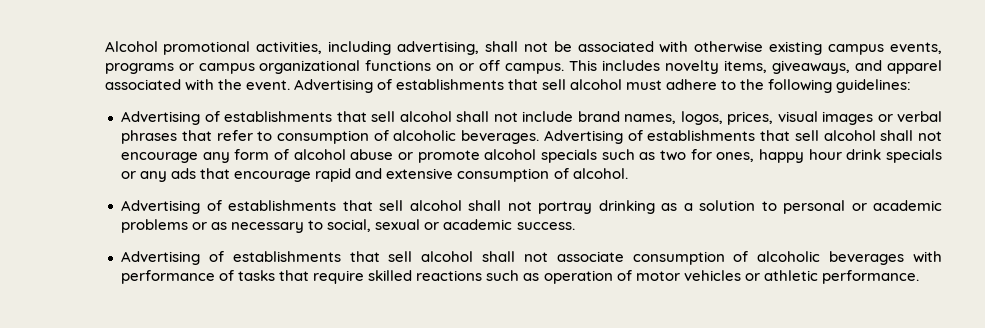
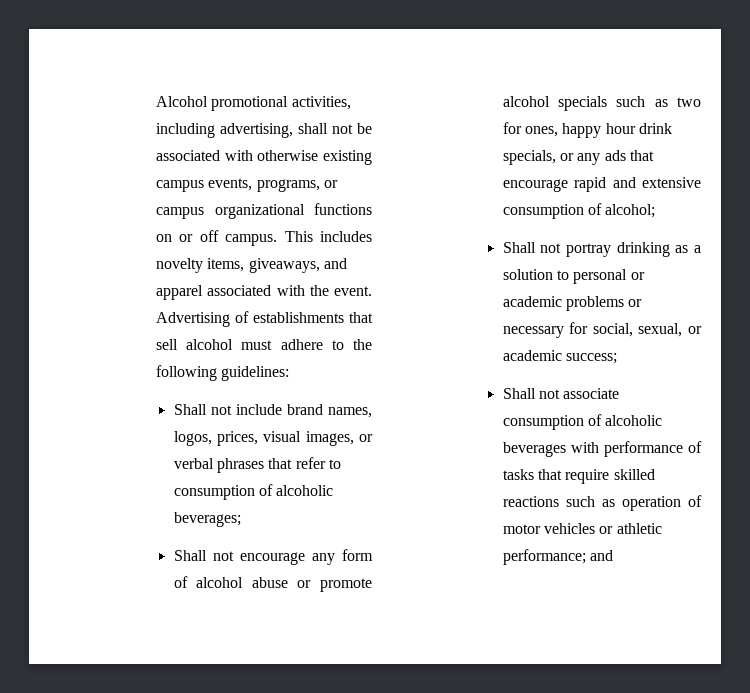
- Alcohol promotional activities, including advertising, shall not be associated with otherwise existing campus events, programs or campus organizational functions on or off campus.
+ Alcohol promotional activities, including advertising, shall not be associated with otherwise existing campus events, programs, or campus organizational functions on or off campus.
- Advertising of establishments that sell alcohol shall not include brand names, logos, prices, visual images or verbal phrases that refer to consumption of alcoholic beverages. Advertising of establishments that sell alcohol shall not encourage any form of alcohol abuse or promote alcohol specials such as two for ones, happy hour drink specials or any ads that encourage rapid and extensive consumption of alcohol.
- Advertising of establishments that sell alcohol shall not portray drinking as a solution to personal or academic problems or as necessary to social, sexual or academic success.
- Advertising of establishments that sell alcohol shall not associate consumption of alcoholic beverages with performance of tasks that require skilled reactions such as operation of motor vehicles or athletic performance.
+ Shall not include brand names, logos, prices, visual images, or verbal phrases that refer to consumption of alcoholic beverages;
+ Shall not encourage any form of alcohol abuse or promote alcohol specials such as two for ones, happy hour drink specials, or any ads that encourage rapid and extensive consumption of alcohol;
+ Shall not portray drinking as a solution to personal or academic problems or necessary for social, sexual, or academic success;
+ Shall not associate consumption of alcoholic beverages with performance of tasks that require skilled reactions such as operation of motor vehicles or athletic performance; and

